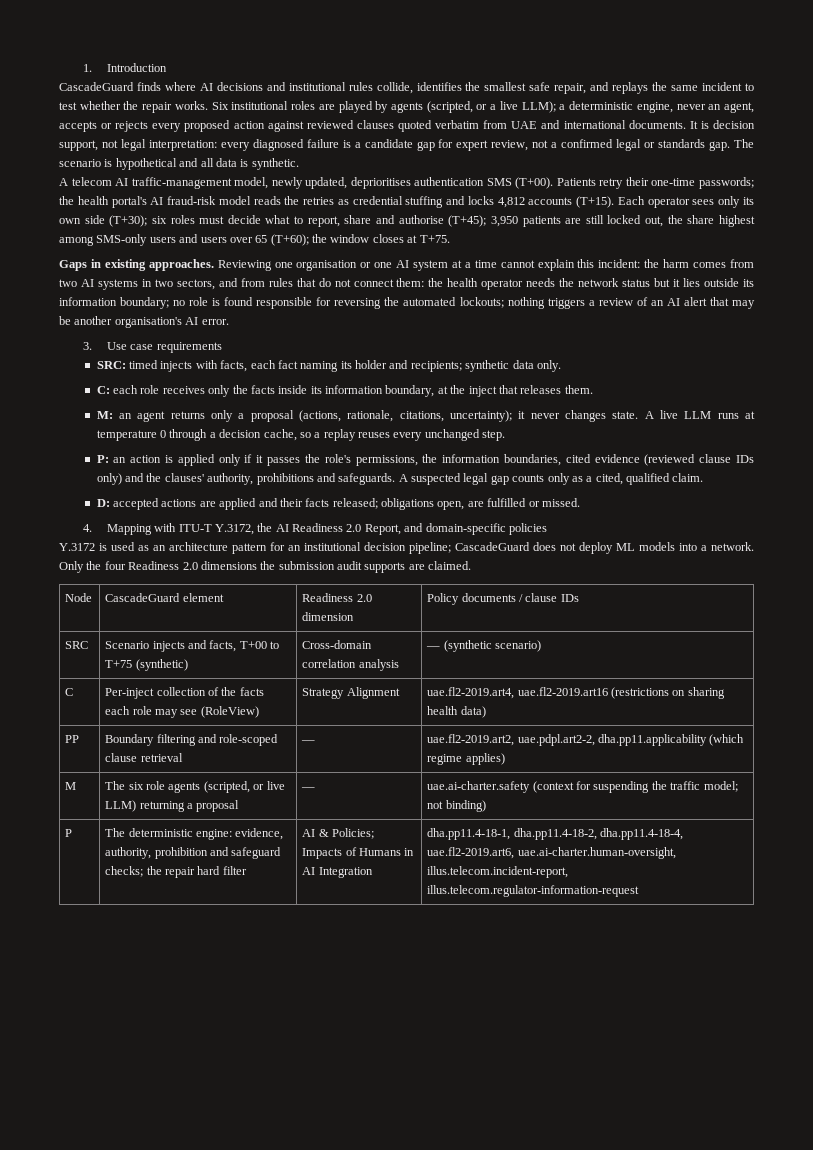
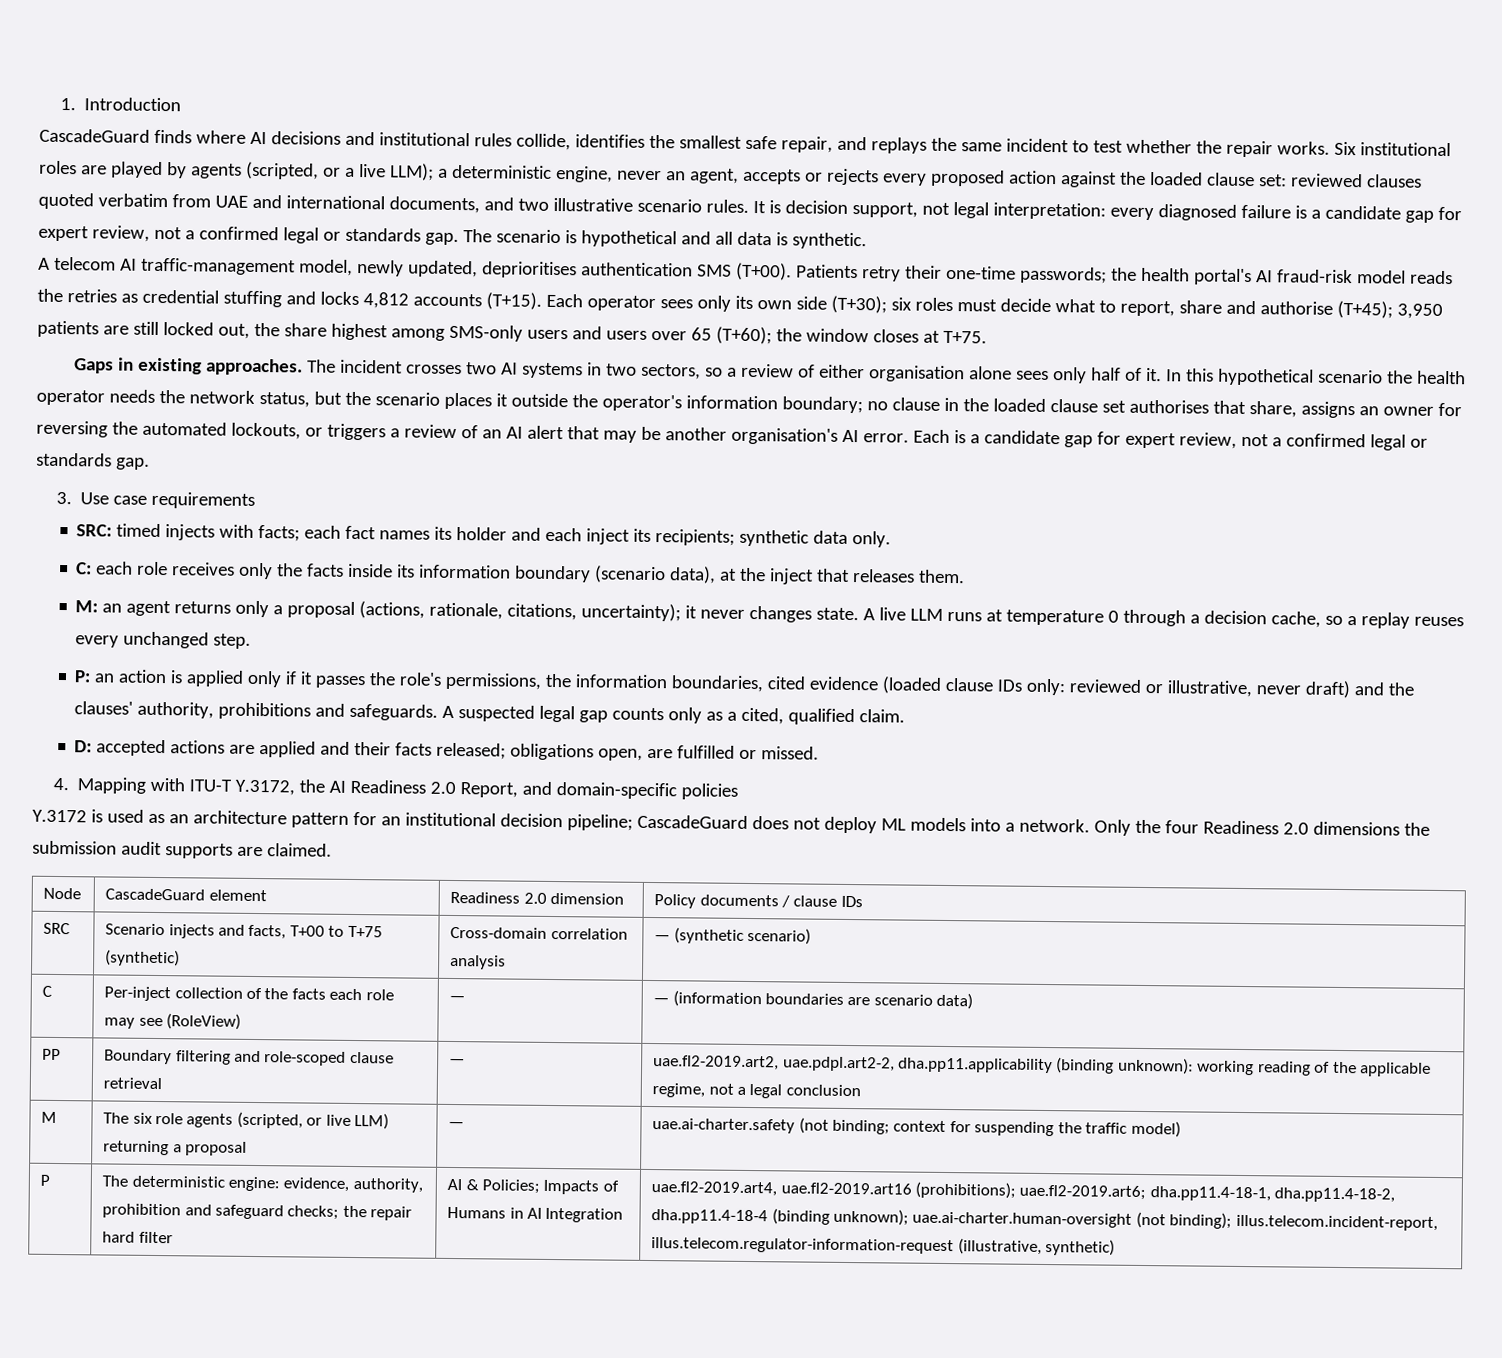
- Six institutional roles are played by agents (scripted, or a live LLM); a deterministic engine, never an agent, accepts or rejects every proposed action against reviewed clauses quoted verbatim from UAE and international documents.
+ Six institutional roles are played by agents (scripted, or a live LLM); a deterministic engine, never an agent, accepts or rejects every proposed action against the loaded clause set: reviewed clauses quoted verbatim from UAE and international documents, and two illustrative scenario rules.
- Reviewing one organisation or one AI system at a time cannot explain this incident: the harm comes from two AI systems in two sectors, and from rules that do not connect them: the health operator needs the network status but it lies outside its information boundary; no role is found responsible for reversing the automated lockouts; nothing triggers a review of an AI alert that may be another organisation's AI error.
+ The incident crosses two AI systems in two sectors, so a review of either organisation alone sees only half of it. In this hypothetical scenario the health operator needs the network status, but the scenario places it outside the operator's information boundary; no clause in the loaded clause set authorises that share, assigns an owner for reversing the automated lockouts, or triggers a review of an AI alert that may be another organisation's AI error. Each is a candidate gap for expert review, not a confirmed legal or standards gap.
- SRC: timed injects with facts, each fact naming its holder and recipients; synthetic data only.
+ SRC: timed injects with facts; each fact names its holder and each inject its recipients; synthetic data only.
- C: each role receives only the facts inside its information boundary, at the inject that releases them.
+ C: each role receives only the facts inside its information boundary (scenario data), at the inject that releases them.
- P: an action is applied only if it passes the role's permissions, the information boundaries, cited evidence (reviewed clause IDs only) and the clauses' authority, prohibitions and safeguards.
+ P: an action is applied only if it passes the role's permissions, the information boundaries, cited evidence (loaded clause IDs only: reviewed or illustrative, never draft) and the clauses' authority, prohibitions and safeguards.
- C | Per-inject collection of the facts each role may see (RoleView) | Strategy Alignment | uae.fl2-2019.art4, uae.fl2-2019.art16 (restrictions on sharing health data)
+ C | Per-inject collection of the facts each role may see (RoleView) | — | — (information boundaries are scenario data)
- PP | Boundary filtering and role-scoped clause retrieval | — | uae.fl2-2019.art2, uae.pdpl.art2-2, dha.pp11.applicability (which regime applies)
+ PP | Boundary filtering and role-scoped clause retrieval | — | uae.fl2-2019.art2, uae.pdpl.art2-2, dha.pp11.applicability (binding unknown): working reading of the applicable regime, not a legal conclusion
- M | The six role agents (scripted, or live LLM) returning a proposal | — | uae.ai-charter.safety (context for suspending the traffic model; not binding)
+ M | The six role agents (scripted, or live LLM) returning a proposal | — | uae.ai-charter.safety (not binding; context for suspending the traffic model)
- P | The deterministic engine: evidence, authority, prohibition and safeguard checks; the repair hard filter | AI & Policies; Impacts of Humans in AI Integration | dha.pp11.4-18-1, dha.pp11.4-18-2, dha.pp11.4-18-4, uae.fl2-2019.art6, uae.ai-charter.human-oversight, illus.telecom.incident-report, illus.telecom.regulator-information-request
+ P | The deterministic engine: evidence, authority, prohibition and safeguard checks; the repair hard filter | AI & Policies; Impacts of Humans in AI Integration | uae.fl2-2019.art4, uae.fl2-2019.art16 (prohibitions); uae.fl2-2019.art6; dha.pp11.4-18-1, dha.pp11.4-18-2, dha.pp11.4-18-4 (binding unknown); uae.ai-charter.human-oversight (not binding); illus.telecom.incident-report, illus.telecom.regulator-information-request (illustrative, synthetic)

